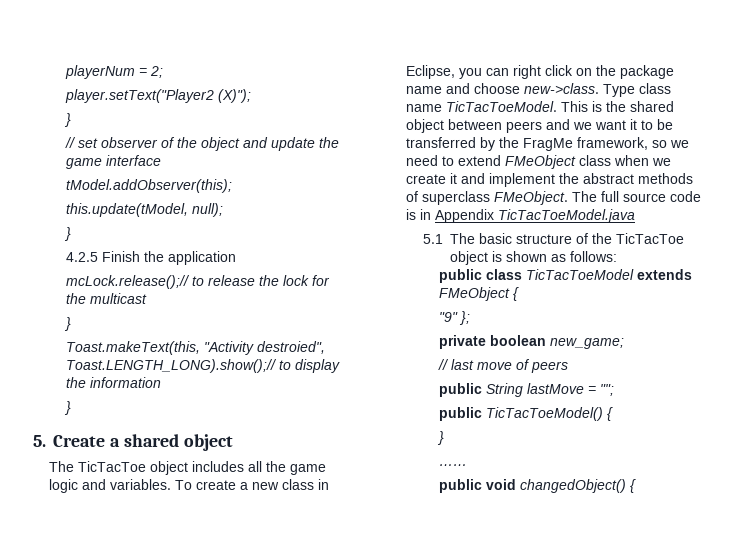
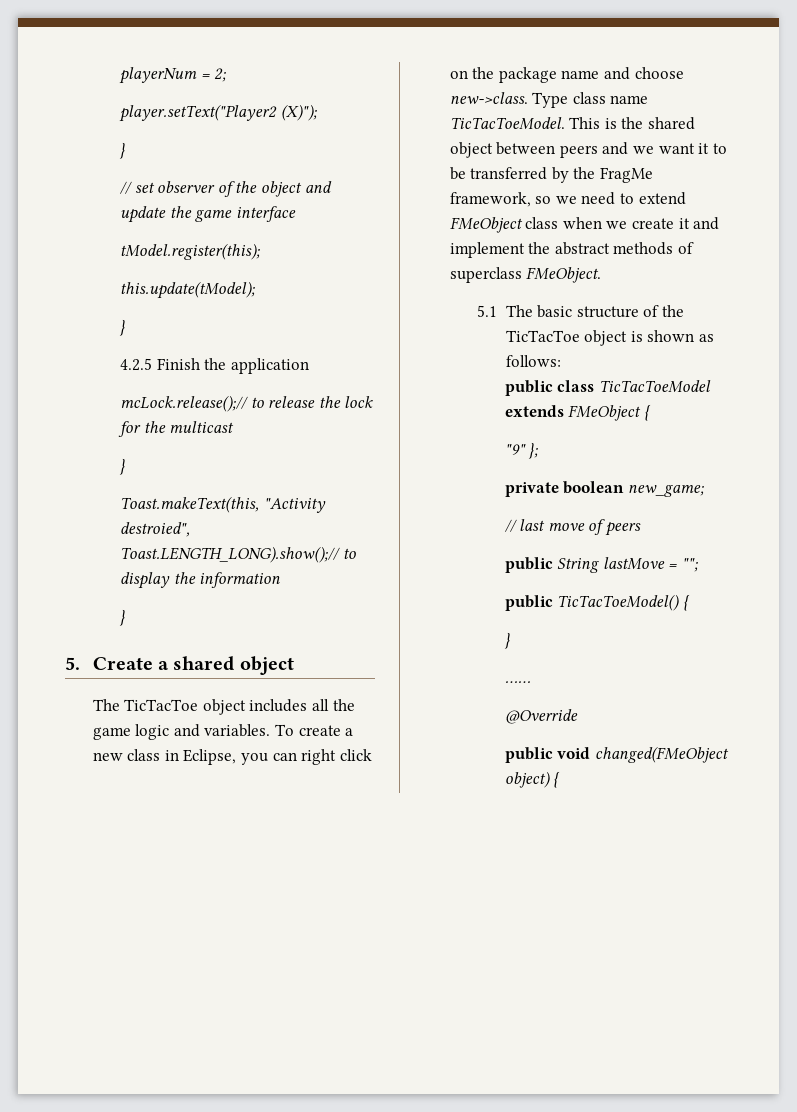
- tModel.addObserver(this);
- this.update(tModel, null);
+ tModel.register(this);
+ this.update(tModel);
- The full source code is in Appendix TicTacToeModel.java
+ @Override
- public void changedObject() {
+ public void changed(FMeObject object) {

